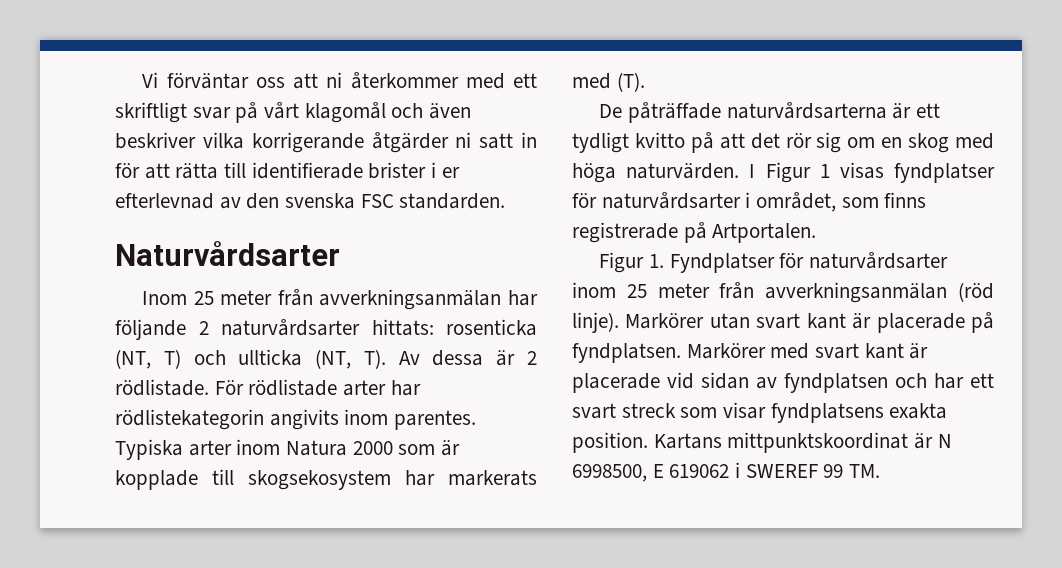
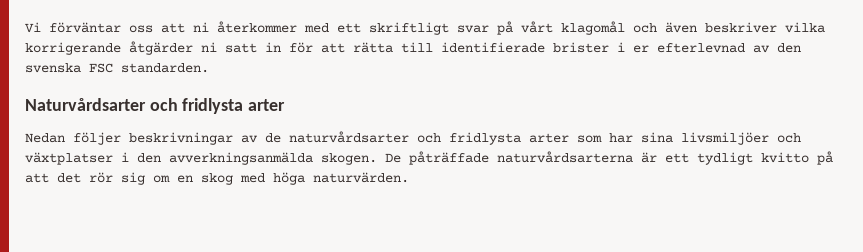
- Naturvårdsarter
- Inom 25 meter från avverkningsanmälan har följande 2 naturvårdsarter hittats: rosenticka (NT, T) och ullticka (NT, T). Av dessa är 2 rödlistade. För rödlistade arter har rödlistekategorin angivits inom parentes. Typiska arter inom Natura 2000 som är kopplade till skogsekosystem har markerats med (T).
- De påträffade naturvårdsarterna är ett tydligt kvitto på att det rör sig om en skog med höga naturvärden. I Figur 1 visas fyndplatser för naturvårdsarter i området, som finns registrerade på Artportalen.
- Figur 1. Fyndplatser för naturvårdsarter inom 25 meter från avverkningsanmälan (röd linje). Markörer utan svart kant är placerade på fyndplatsen. Markörer med svart kant är placerade vid sidan av fyndplatsen och har ett svart streck som visar fyndplatsens exakta position. Kartans mittpunktskoordinat är N 6998500, E 619062 i SWEREF 99 TM.
+ Naturvårdsarter och fridlysta arter
+ Nedan följer beskrivningar av de naturvårdsarter och fridlysta arter som har sina livsmiljöer och växtplatser i den avverkningsanmälda skogen. De påträffade naturvårdsarterna är ett tydligt kvitto på att det rör sig om en skog med höga naturvärden.

